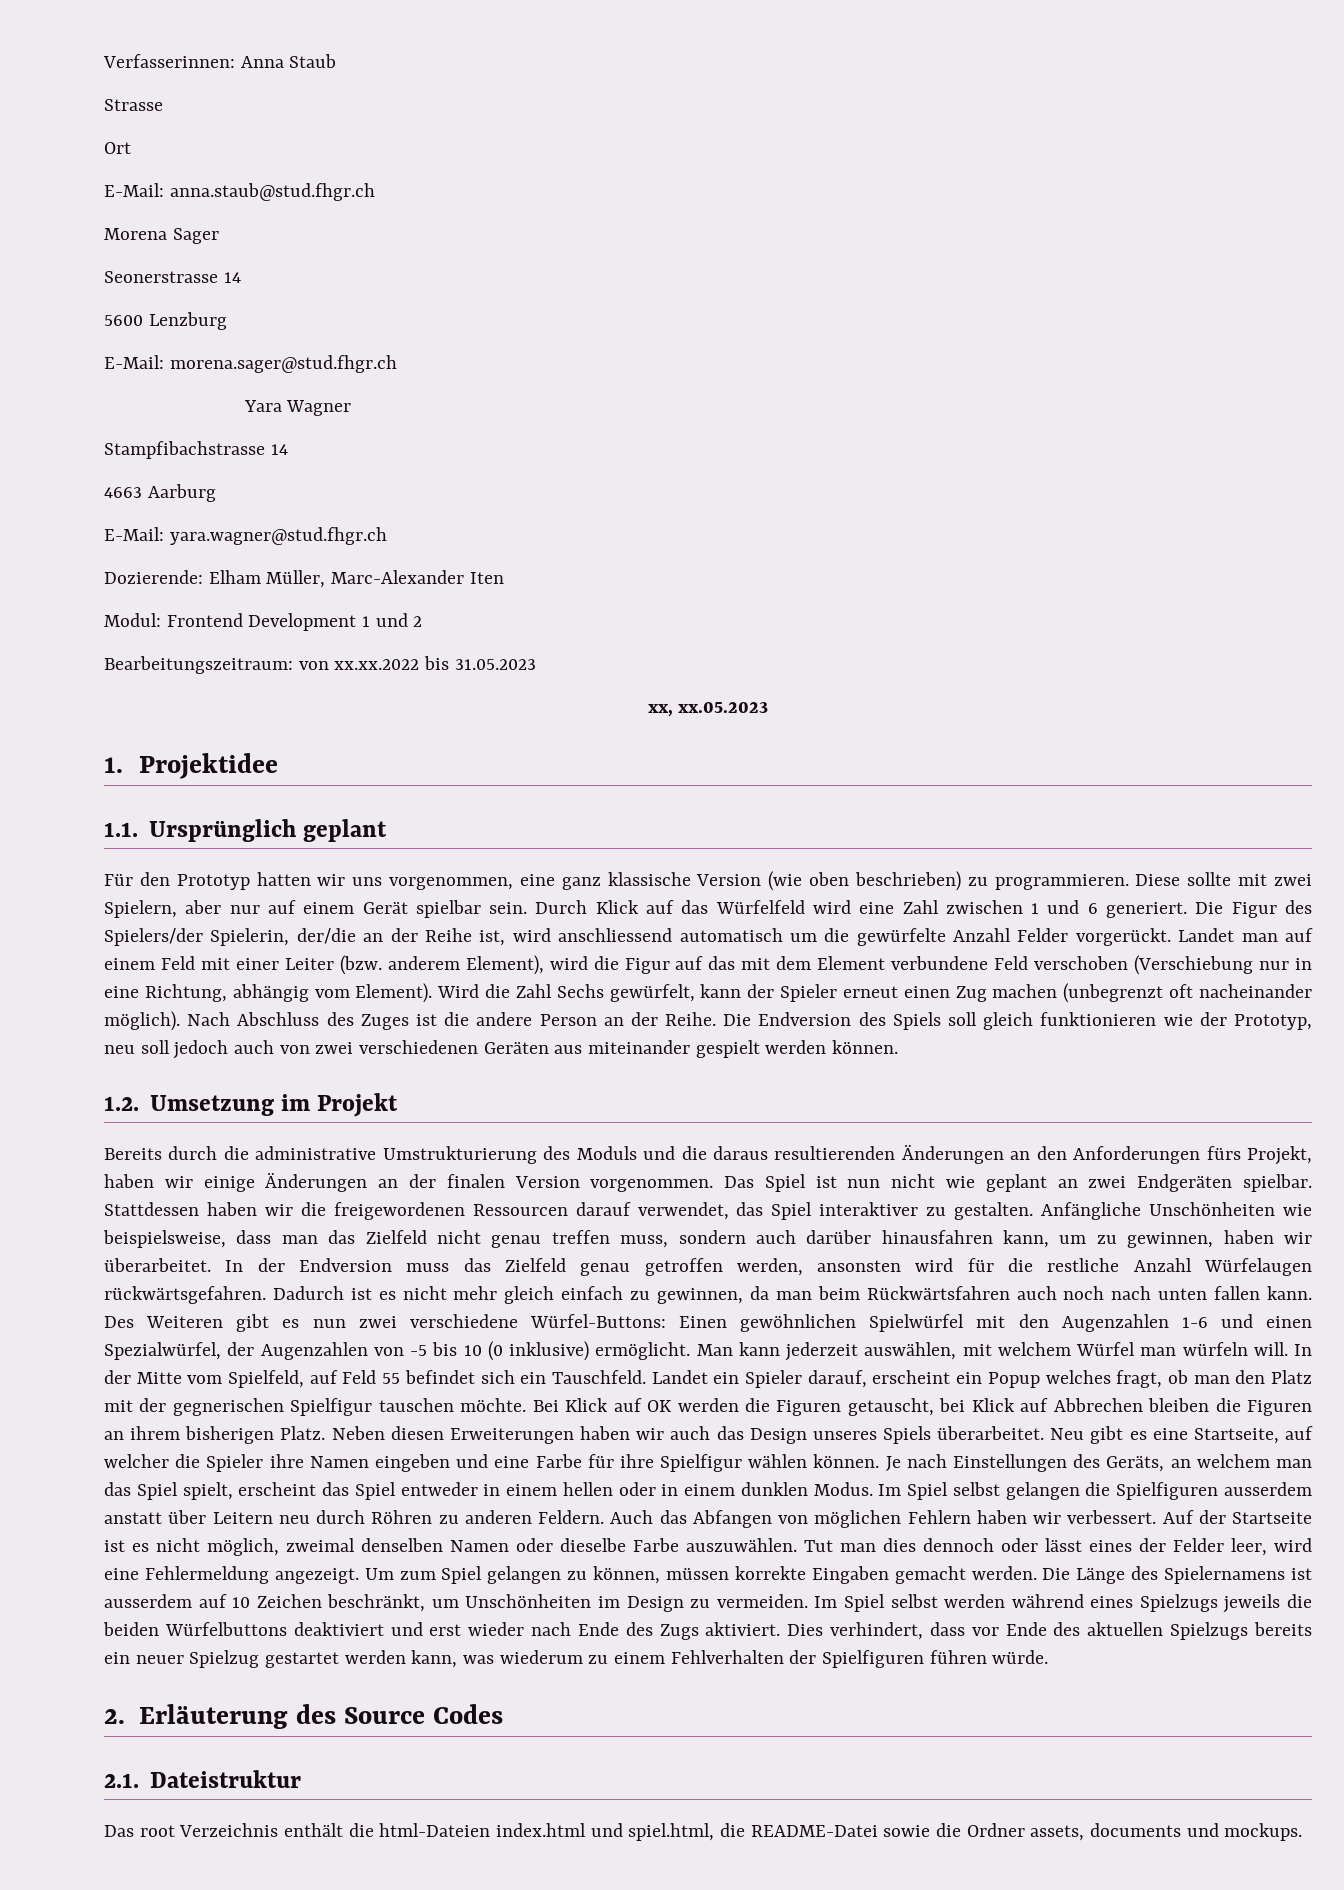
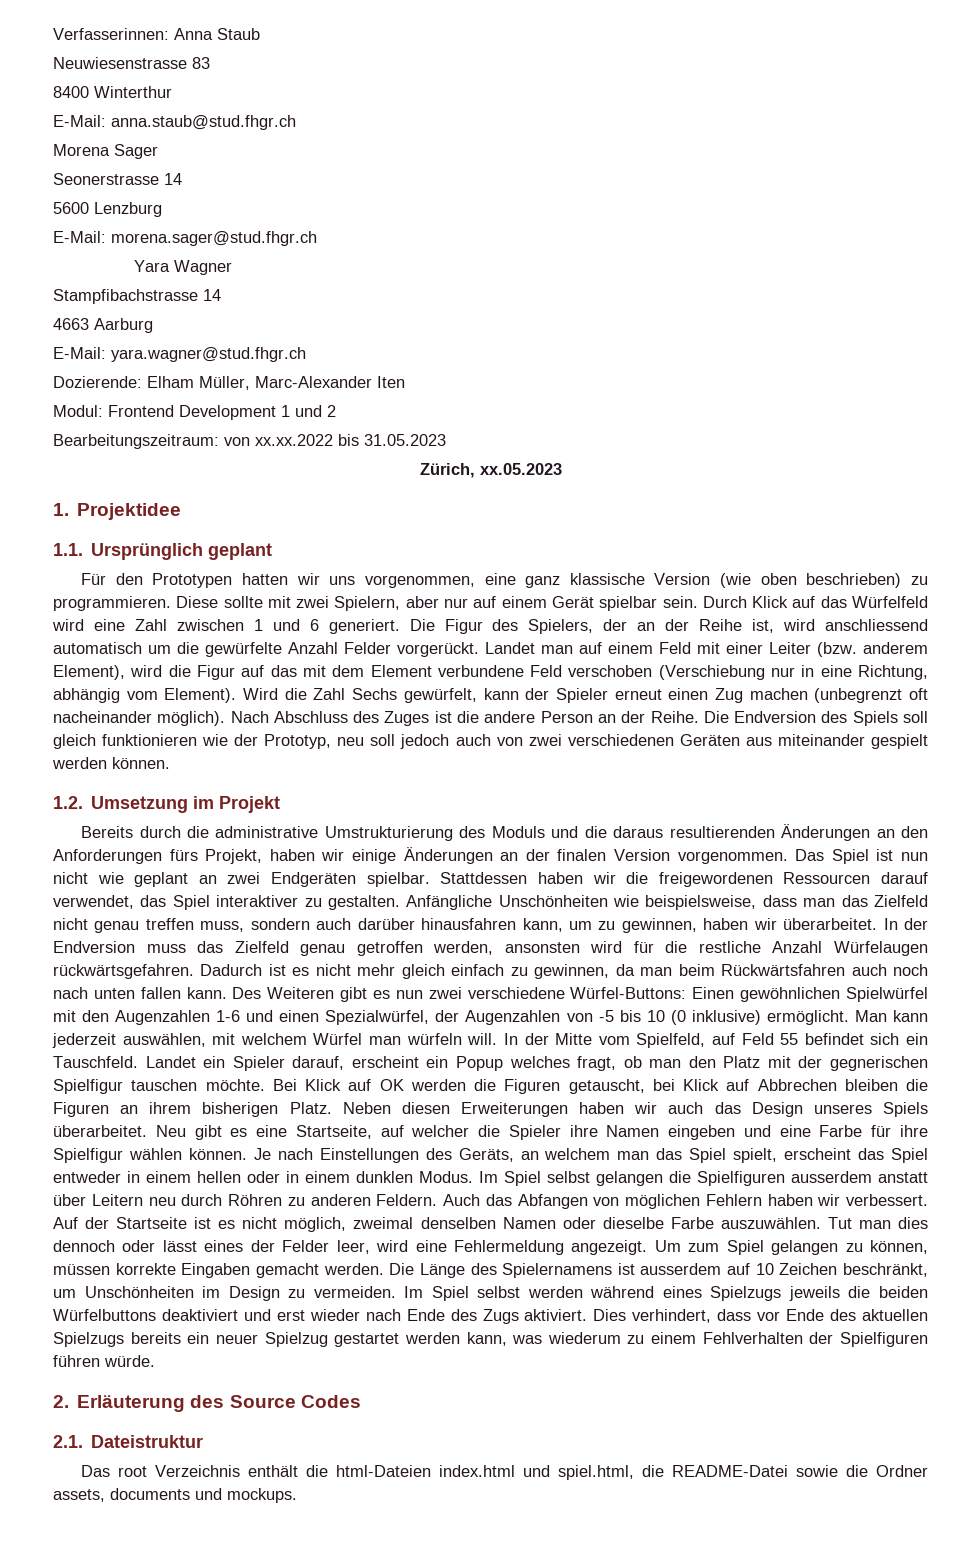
- Strasse
- Ort
+ Neuwiesenstrasse 83
+ 8400 Winterthur
- xx, xx.05.2023
+ Zürich, xx.05.2023
- Für den Prototyp hatten wir uns vorgenommen, eine ganz klassische Version (wie oben beschrieben) zu programmieren.
+ Für den Prototypen hatten wir uns vorgenommen, eine ganz klassische Version (wie oben beschrieben) zu programmieren.
- Die Figur des Spielers/der Spielerin, der/die an der Reihe ist, wird anschliessend automatisch um die gewürfelte Anzahl Felder vorgerückt.
+ Die Figur des Spielers, der an der Reihe ist, wird anschliessend automatisch um die gewürfelte Anzahl Felder vorgerückt.

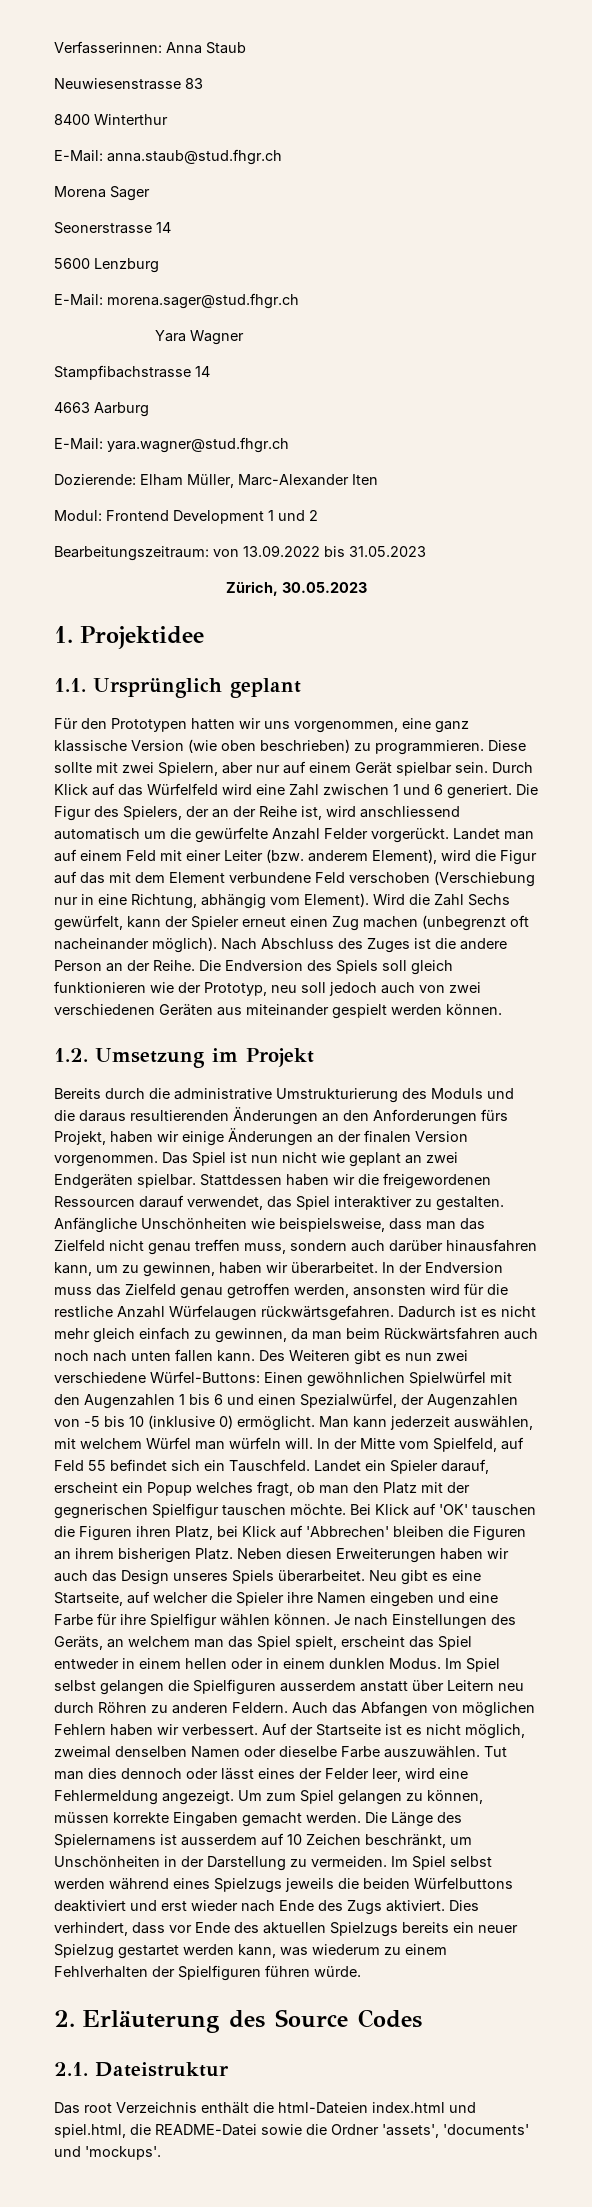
- Bearbeitungszeitraum: von xx.xx.2022 bis 31.05.2023
+ Bearbeitungszeitraum: von 13.09.2022 bis 31.05.2023
- Zürich, xx.05.2023
+ Zürich, 30.05.2023
- Des Weiteren gibt es nun zwei verschiedene Würfel-Buttons: Einen gewöhnlichen Spielwürfel mit den Augenzahlen 1-6 und einen Spezialwürfel, der Augenzahlen von -5 bis 10 (0 inklusive) ermöglicht.
+ Des Weiteren gibt es nun zwei verschiedene Würfel-Buttons: Einen gewöhnlichen Spielwürfel mit den Augenzahlen 1 bis 6 und einen Spezialwürfel, der Augenzahlen von -5 bis 10 (inklusive 0) ermöglicht.
- Bei Klick auf OK werden die Figuren getauscht, bei Klick auf Abbrechen bleiben die Figuren an ihrem bisherigen Platz.
+ Bei Klick auf 'OK' tauschen die Figuren ihren Platz, bei Klick auf 'Abbrechen' bleiben die Figuren an ihrem bisherigen Platz.
- Die Länge des Spielernamens ist ausserdem auf 10 Zeichen beschränkt, um Unschönheiten im Design zu vermeiden.
+ Die Länge des Spielernamens ist ausserdem auf 10 Zeichen beschränkt, um Unschönheiten in der Darstellung zu vermeiden.
- Das root Verzeichnis enthält die html-Dateien index.html und spiel.html, die README-Datei sowie die Ordner assets, documents und mockups.
+ Das root Verzeichnis enthält die html-Dateien index.html und spiel.html, die README-Datei sowie die Ordner 'assets', 'documents' und 'mockups'.

